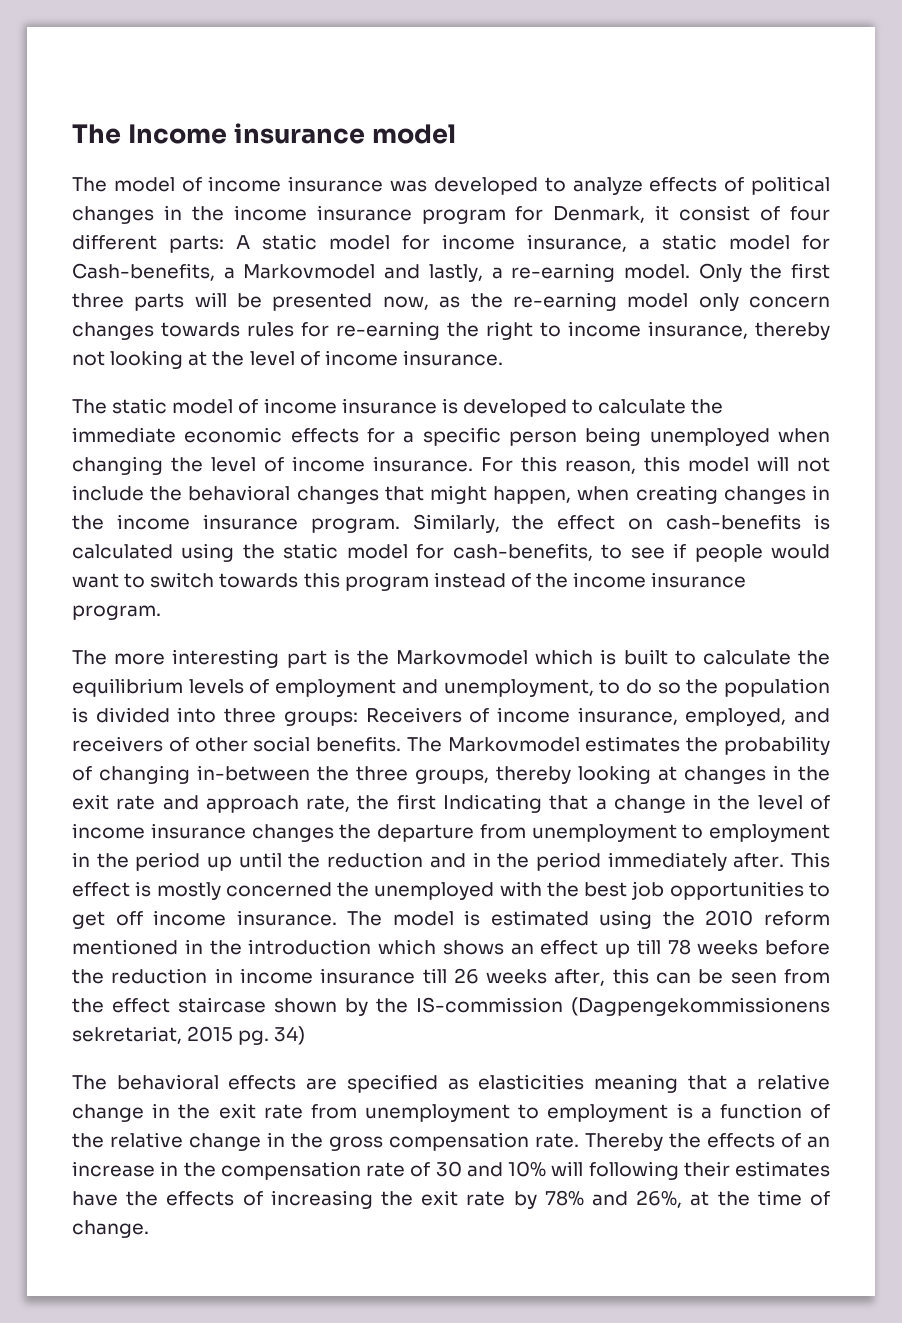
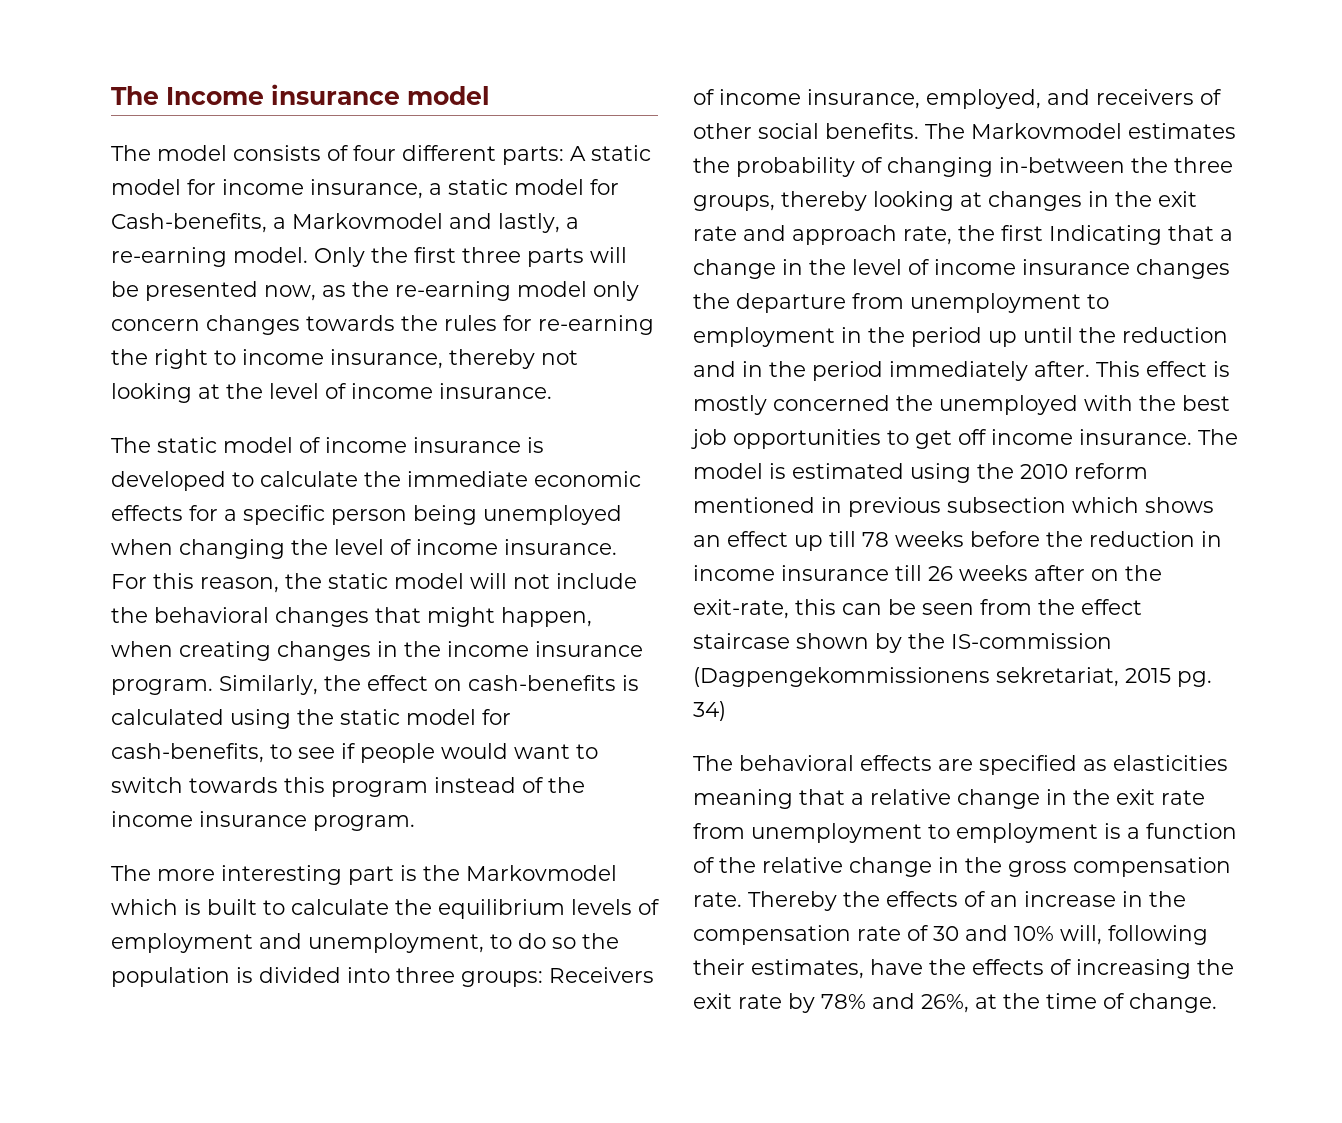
- The model of income insurance was developed to analyze effects of political changes in the income insurance program for Denmark, it consist of four different parts: A static model for income insurance, a static model for Cash-benefits, a Markovmodel and lastly, a re-earning model.
+ The model consists of four different parts: A static model for income insurance, a static model for Cash-benefits, a Markovmodel and lastly, a re-earning model.
- Only the first three parts will be presented now, as the re-earning model only concern changes towards rules for re-earning the right to income insurance, thereby not looking at the level of income insurance.
+ Only the first three parts will be presented now, as the re-earning model only concern changes towards the rules for re-earning the right to income insurance, thereby not looking at the level of income insurance.
- For this reason, this model will not include the behavioral changes that might happen, when creating changes in the income insurance program.
+ For this reason, the static model will not include the behavioral changes that might happen, when creating changes in the income insurance program.
- The model is estimated using the 2010 reform mentioned in the introduction which shows an effect up till 78 weeks before the reduction in income insurance till 26 weeks after, this can be seen from the effect staircase shown by the IS-commission (Dagpengekommissionens sekretariat, 2015 pg.
+ The model is estimated using the 2010 reform mentioned in previous subsection which shows an effect up till 78 weeks before the reduction in income insurance till 26 weeks after on the exit-rate, this can be seen from the effect staircase shown by the IS-commission (Dagpengekommissionens sekretariat, 2015 pg.
- Thereby the effects of an increase in the compensation rate of 30 and 10% will following their estimates have the effects of increasing the exit rate by 78% and 26%, at the time of change.
+ Thereby the effects of an increase in the compensation rate of 30 and 10% will, following their estimates, have the effects of increasing the exit rate by 78% and 26%, at the time of change.

